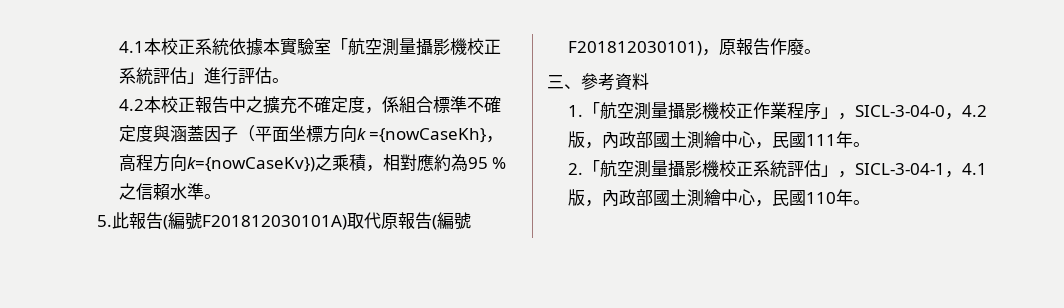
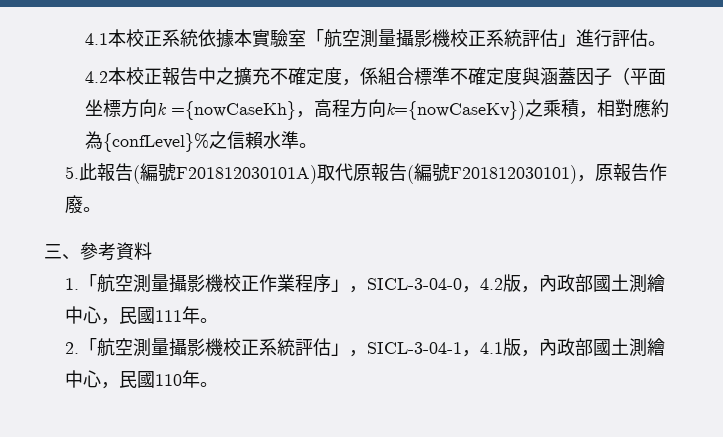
- 4.2本校正報告中之擴充不確定度，係組合標準不確定度與涵蓋因子（平面坐標方向k ={nowCaseKh}，高程方向k={nowCaseKv})之乘積，相對應約為95 %之信賴水準。
+ 4.2本校正報告中之擴充不確定度，係組合標準不確定度與涵蓋因子（平面坐標方向k ={nowCaseKh}，高程方向k={nowCaseKv})之乘積，相對應約為{confLevel}%之信賴水準。

